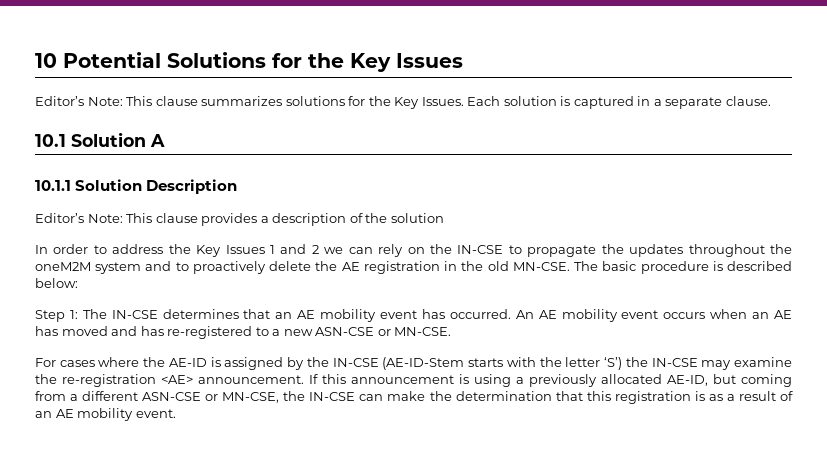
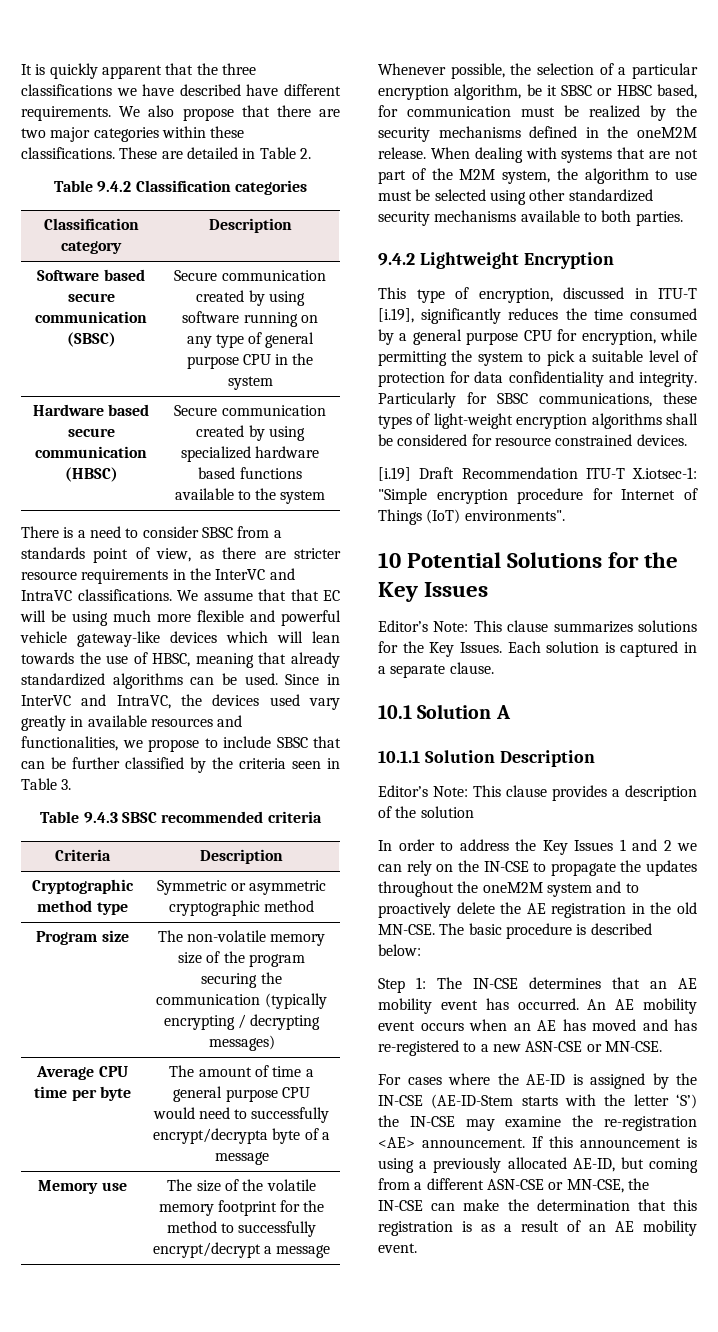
+ It is quickly apparent that the three classifications we have described have different requirements. We also propose that there are two major categories within these classifications. These are detailed in Table 2.
+ Table 9.4.2 Classification categories
+ Classification category | Description
+ Software based secure communication (SBSC) | Secure communication created by using software running on any type of general purpose CPU in the system
+ Hardware based secure communication (HBSC) | Secure communication created by using specialized hardware based functions available to the system
+ There is a need to consider SBSC from a standards point of view, as there are stricter resource requirements in the InterVC and IntraVC classifications. We assume that that EC will be using much more flexible and powerful vehicle gateway-like devices which will lean towards the use of HBSC, meaning that already standardized algorithms can be used. Since in InterVC and IntraVC, the devices used vary greatly in available resources and functionalities, we propose to include SBSC that can be further classified by the criteria seen in Table 3.
+ Table 9.4.3 SBSC recommended criteria
+ Criteria | Description
+ Cryptographic method type | Symmetric or asymmetric cryptographic method
+ Program size | The non-volatile memory size of the program securing the communication (typically encrypting / decrypting messages)
+ Average CPU time per byte | The amount of time a general purpose CPU would need to successfully encrypt/decrypta byte of a message
+ Memory use | The size of the volatile memory footprint for the method to successfully encrypt/decrypt a message
+ Whenever possible, the selection of a particular encryption algorithm, be it SBSC or HBSC based, for communication must be realized by the security mechanisms defined in the oneM2M release. When dealing with systems that are not part of the M2M system, the algorithm to use must be selected using other standardized security mechanisms available to both parties.
+ 9.4.2 Lightweight Encryption
+ This type of encryption, discussed in ITU-T [i.19], significantly reduces the time consumed by a general purpose CPU for encryption, while permitting the system to pick a suitable level of protection for data confidentiality and integrity. Particularly for SBSC communications, these types of light-weight encryption algorithms shall be considered for resource constrained devices.
+ [i.19] Draft Recommendation ITU-T X.iotsec-1: "Simple encryption procedure for Internet of Things (IoT) environments".

